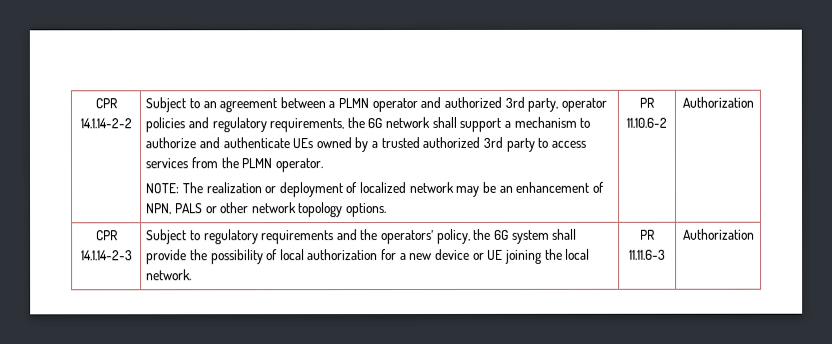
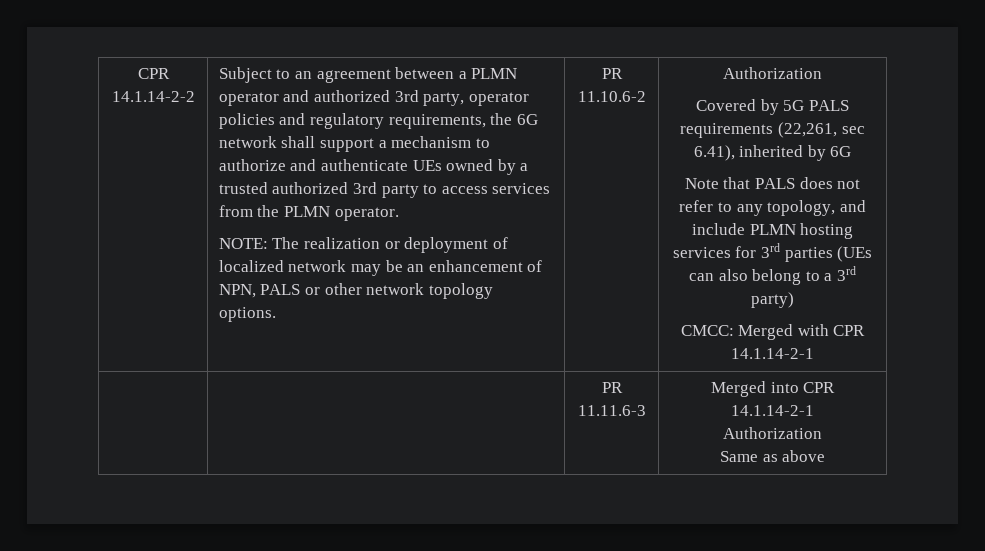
- CPR 14.1.14-2-3 | Subject to regulatory requirements and the operators’ policy, the 6G system shall provide the possibility of local authorization for a new device or UE joining the local network. | PR 11.11.6-3 | Authorization
+ Covered by 5G PALS requirements (22,261, sec 6.41), inherited by 6G
+ Note that PALS does not refer to any topology, and include PLMN hosting services for 3rd parties (UEs can also belong to a 3rd party)
+ CMCC: Merged with CPR 14.1.14-2-1
+ | | PR 11.11.6-3 | Merged into CPR 14.1.14-2-1
+ Authorization
+ Same as above

